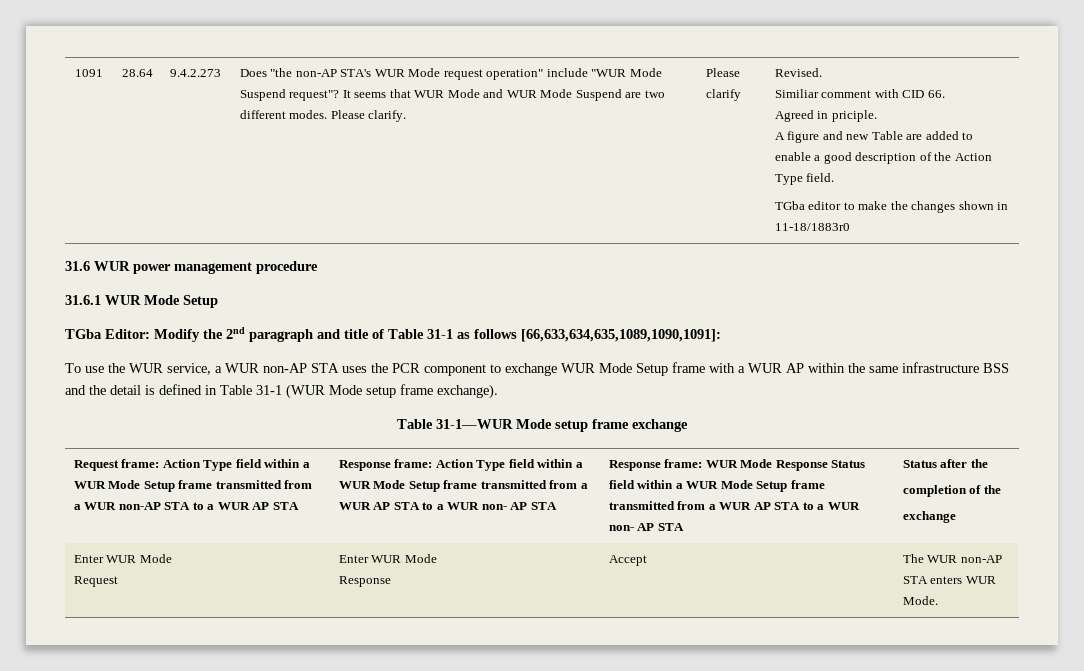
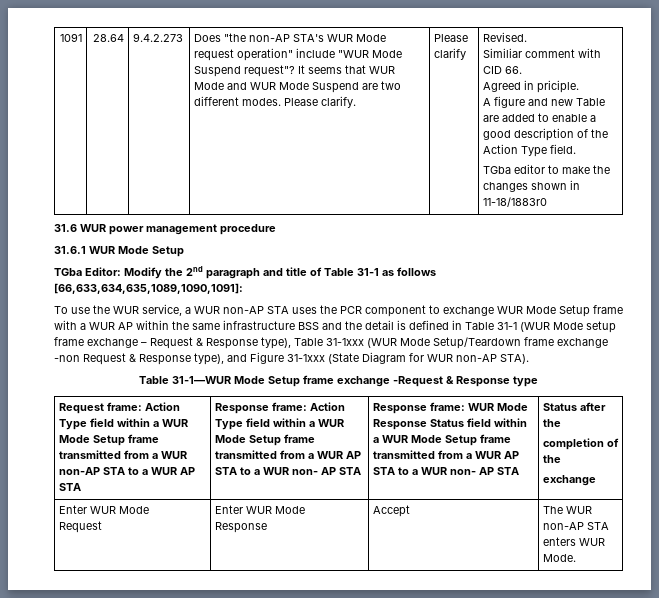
- To use the WUR service, a WUR non-AP STA uses the PCR component to exchange WUR Mode Setup frame with a WUR AP within the same infrastructure BSS and the detail is defined in Table 31-1 (WUR Mode setup frame exchange).
+ To use the WUR service, a WUR non-AP STA uses the PCR component to exchange WUR Mode Setup frame with a WUR AP within the same infrastructure BSS and the detail is defined in Table 31-1 (WUR Mode setup frame exchange – Request & Response type), Table 31-1xxx (WUR Mode Setup/Teardown frame exchange -non Request & Response type), and Figure 31-1xxx (State Diagram for WUR non-AP STA).
- Table 31-1—WUR Mode setup frame exchange
+ Table 31-1—WUR Mode Setup frame exchange -Request & Response type

